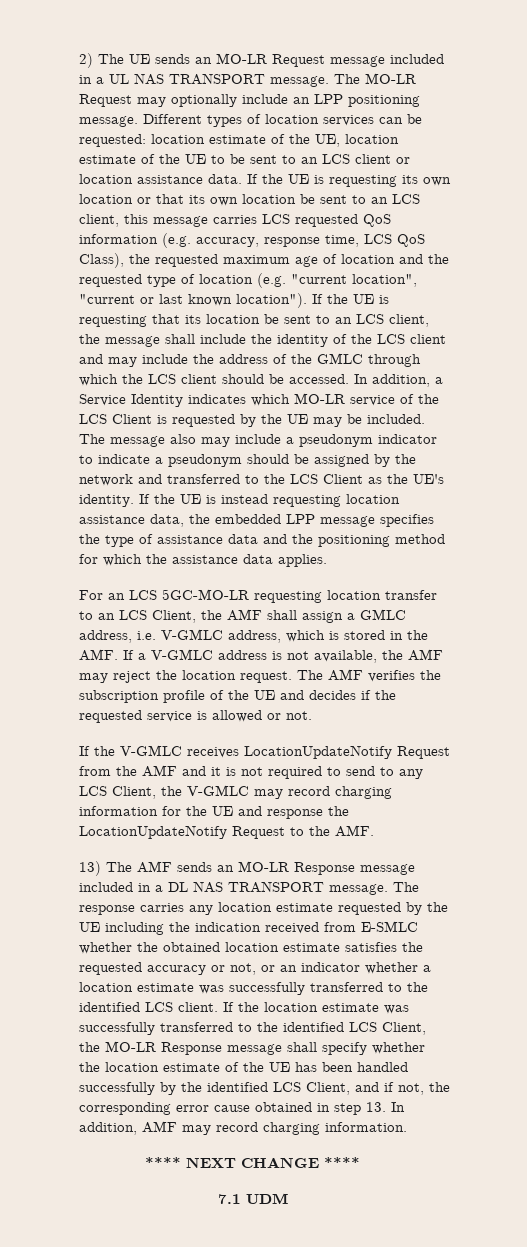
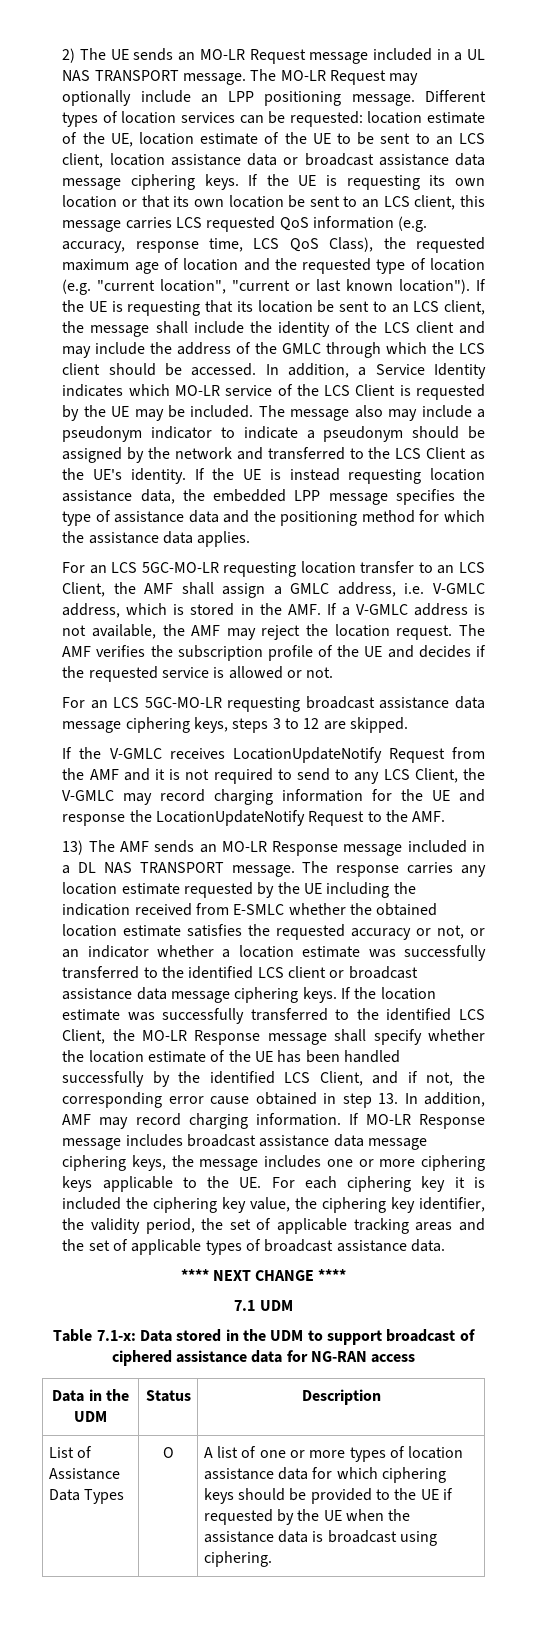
- Different types of location services can be requested: location estimate of the UE, location estimate of the UE to be sent to an LCS client or location assistance data.
+ Different types of location services can be requested: location estimate of the UE, location estimate of the UE to be sent to an LCS client, location assistance data or broadcast assistance data message ciphering keys.
+ For an LCS 5GC-MO-LR requesting broadcast assistance data message ciphering keys, steps 3 to 12 are skipped.
- The response carries any location estimate requested by the UE including the indication received from E-SMLC whether the obtained location estimate satisfies the requested accuracy or not, or an indicator whether a location estimate was successfully transferred to the identified LCS client.
+ The response carries any location estimate requested by the UE including the indication received from E-SMLC whether the obtained location estimate satisfies the requested accuracy or not, or an indicator whether a location estimate was successfully transferred to the identified LCS client or broadcast assistance data message ciphering keys.
+ If MO-LR Response message includes broadcast assistance data message ciphering keys, the message includes one or more ciphering keys applicable to the UE. For each ciphering key it is included the ciphering key value, the ciphering key identifier, the validity period, the set of applicable tracking areas and the set of applicable types of broadcast assistance data.
+ Table 7.1-x: Data stored in the UDM to support broadcast of ciphered assistance data for NG-RAN access
+ Data in the UDM | Status | Description
+ List of Assistance Data Types | O | A list of one or more types of location assistance data for which ciphering keys should be provided to the UE if requested by the UE when the assistance data is broadcast using ciphering.

